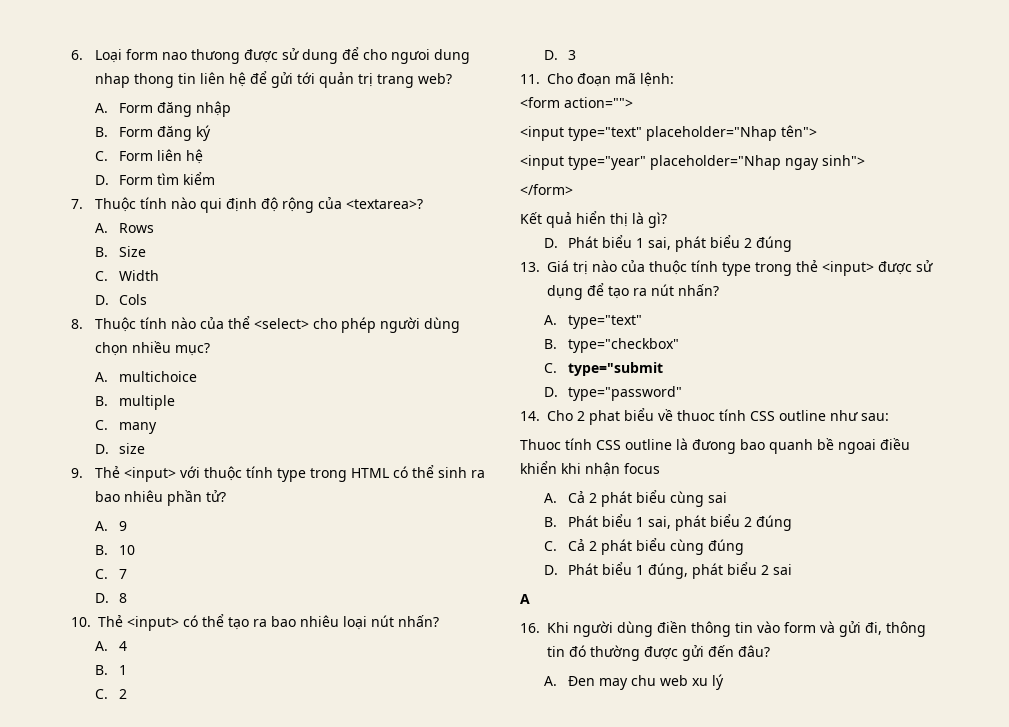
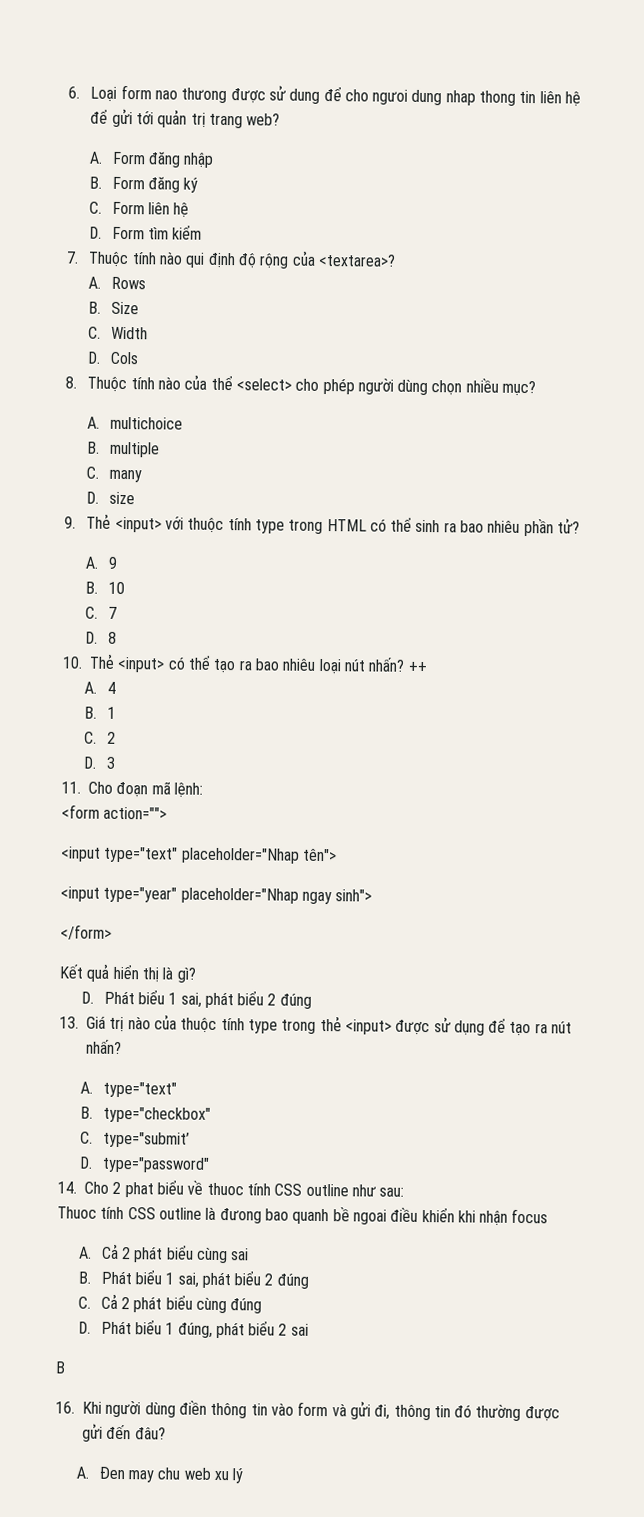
+ ++
- C. type="submit
+ C. type="submit’
- A
+ B

